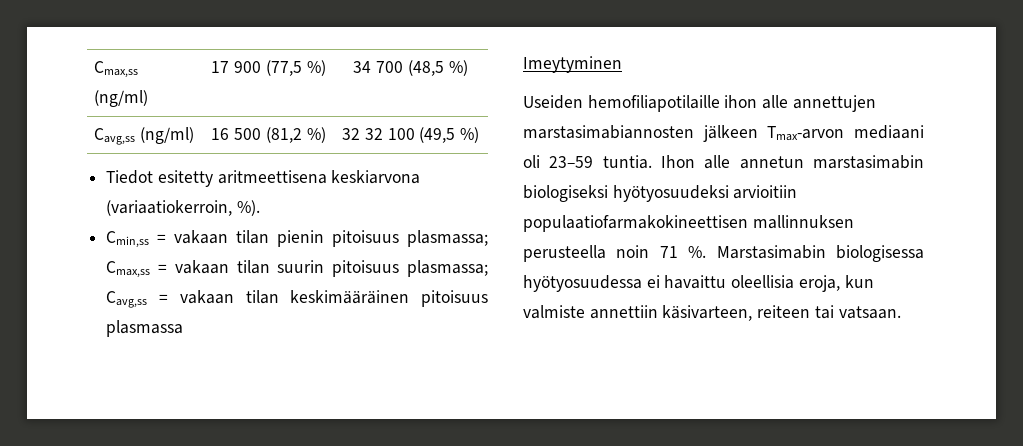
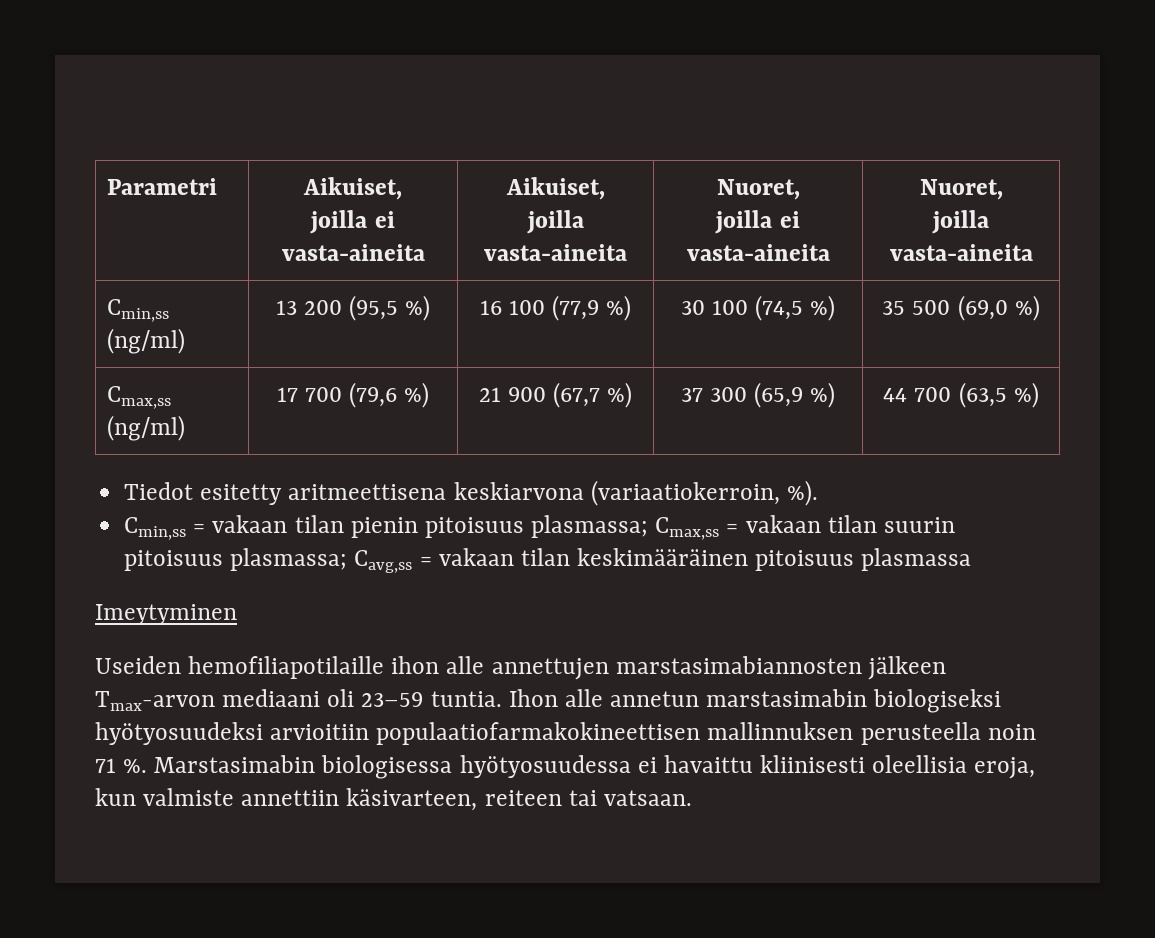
+ Parametri | Aikuiset,
+ joilla ei vasta-aineita | Aikuiset,
+ joilla vasta-aineita | Nuoret,
+ joilla ei vasta-aineita | Nuoret,
+ joilla vasta-aineita
+ Cmin,ss (ng/ml) | 13 200 (95,5 %) | 16 100 (77,9 %) | 30 100 (74,5 %) | 35 500 (69,0 %)
- Cmax,ss (ng/ml) | 17 900 (77,5 %) | 34 700 (48,5 %)
- Cavg,ss (ng/ml) | 16 500 (81,2 %) | 32 32 100 (49,5 %)
+ Cmax,ss (ng/ml) | 17 700 (79,6 %) | 21 900 (67,7 %) | 37 300 (65,9 %) | 44 700 (63,5 %)
- Marstasimabin biologisessa hyötyosuudessa ei havaittu oleellisia eroja, kun valmiste annettiin käsivarteen, reiteen tai vatsaan.
+ Marstasimabin biologisessa hyötyosuudessa ei havaittu kliinisesti oleellisia eroja, kun valmiste annettiin käsivarteen, reiteen tai vatsaan.

